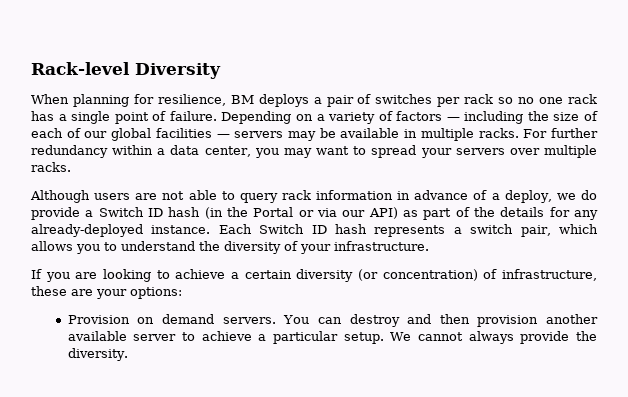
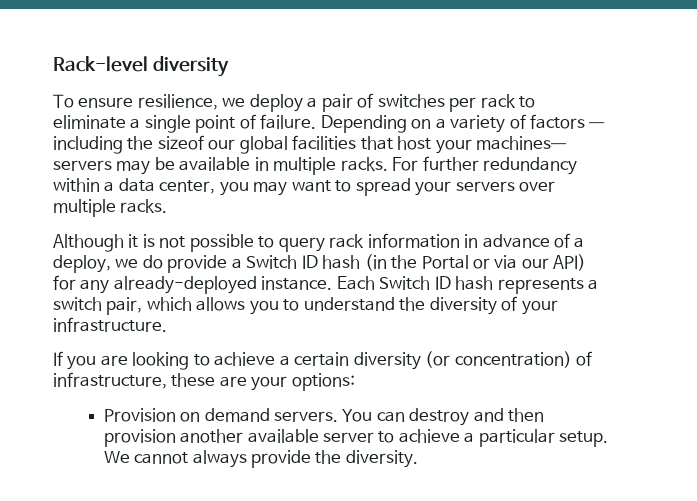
- Rack-level Diversity
- When planning for resilience, BM deploys a pair of switches per rack so no one rack has a single point of failure.
+ Rack-level diversity
+ To ensure resilience, we deploy a pair of switches per rack to eliminate a single point of failure.
- Depending on a variety of factors — including the size of each of our global facilities — servers may be available in multiple racks.
+ Depending on a variety of factors — including the sizeof our global facilities that host your machines— servers may be available in multiple racks.
- Although users are not able to query rack information in advance of a deploy, we do provide a Switch ID hash (in the Portal or via our API) as part of the details for any already-deployed instance.
+ Although it is not possible to query rack information in advance of a deploy, we do provide a Switch ID hash (in the Portal or via our API) for any already-deployed instance.

